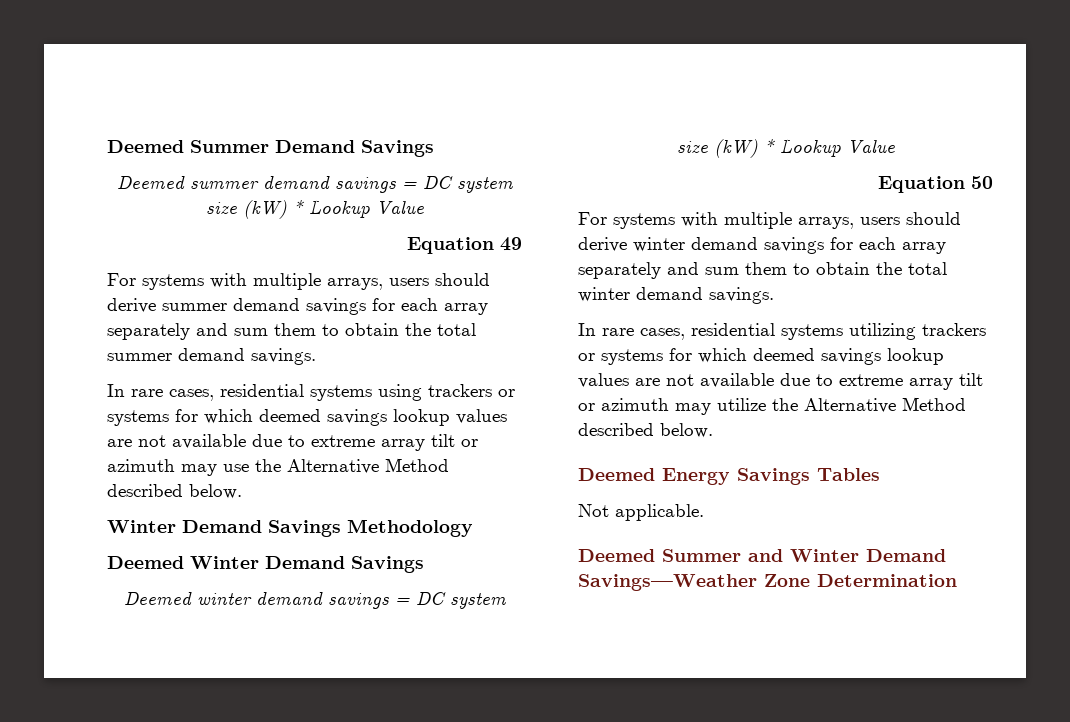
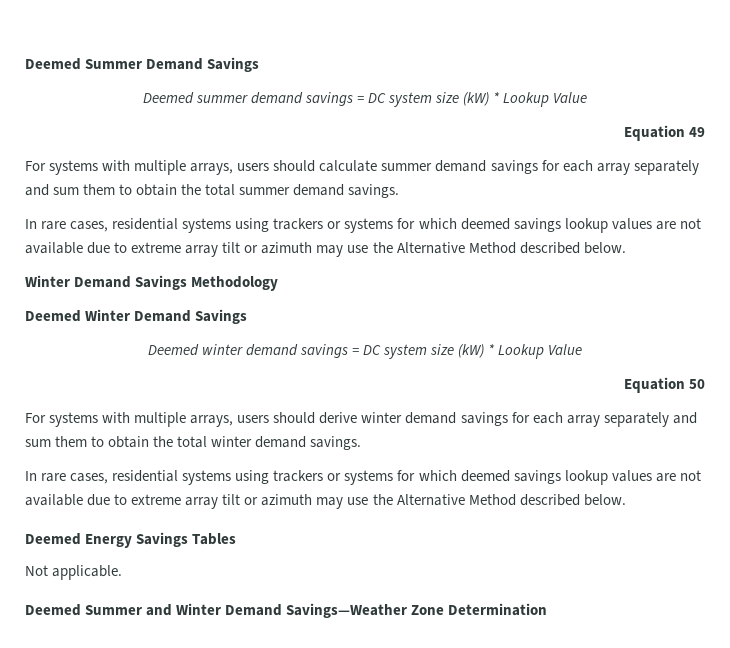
- For systems with multiple arrays, users should derive summer demand savings for each array separately and sum them to obtain the total summer demand savings.
+ For systems with multiple arrays, users should calculate summer demand savings for each array separately and sum them to obtain the total summer demand savings.
  For systems with multiple arrays, users should derive winter demand savings for each array separately and sum them to obtain the total winter demand savings.
- In rare cases, residential systems utilizing trackers or systems for which deemed savings lookup values are not available due to extreme array tilt or azimuth may utilize the Alternative Method described below.
+ In rare cases, residential systems using trackers or systems for which deemed savings lookup values are not available due to extreme array tilt or azimuth may use the Alternative Method described below.

